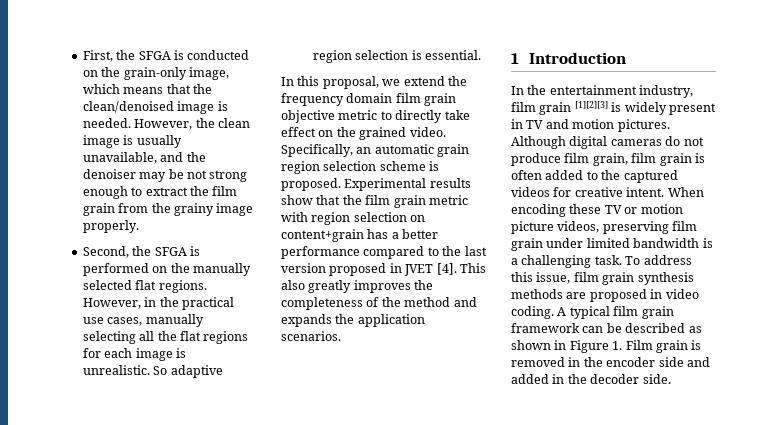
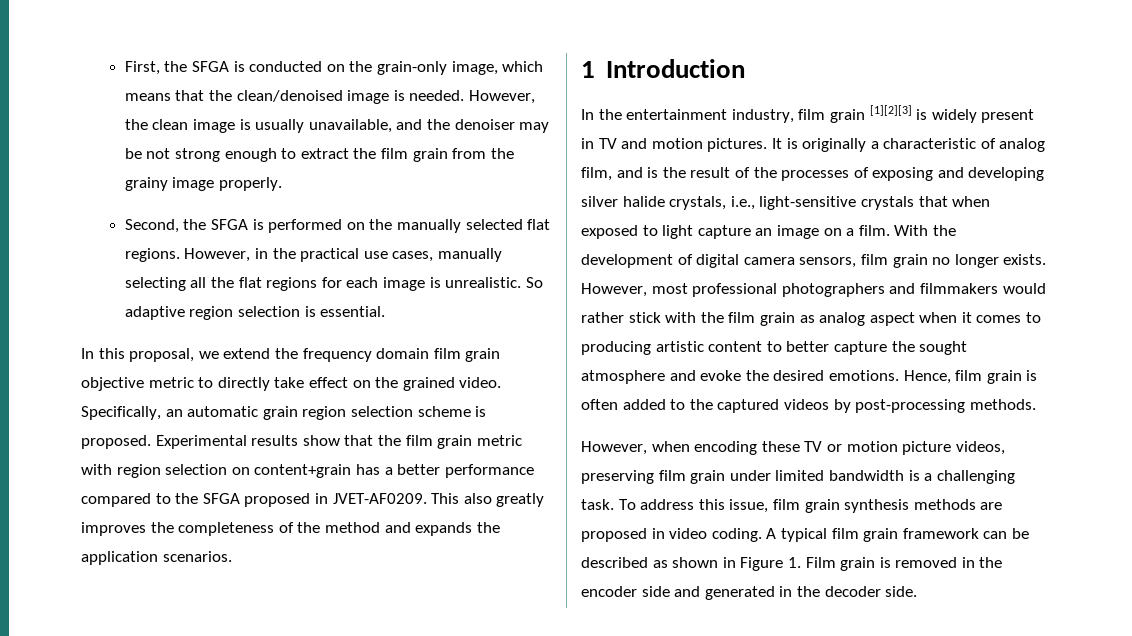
- Experimental results show that the film grain metric with region selection on content+grain has a better performance compared to the last version proposed in JVET [4].
+ Experimental results show that the film grain metric with region selection on content+grain has a better performance compared to the SFGA proposed in JVET-AF0209.
- Although digital cameras do not produce film grain, film grain is often added to the captured videos for creative intent. When encoding these TV or motion picture videos, preserving film grain under limited bandwidth is a challenging task.
+ It is originally a characteristic of analog film, and is the result of the processes of exposing and developing silver halide crystals, i.e., light-sensitive crystals that when exposed to light capture an image on a film. With the development of digital camera sensors, film grain no longer exists. However, most professional photographers and filmmakers would rather stick with the film grain as analog aspect when it comes to producing artistic content to better capture the sought atmosphere and evoke the desired emotions. Hence, film grain is often added to the captured videos by post-processing methods.
+ However, when encoding these TV or motion picture videos, preserving film grain under limited bandwidth is a challenging task.
- A typical film grain framework can be described as shown in Figure 1. Film grain is removed in the encoder side and added in the decoder side.
+ A typical film grain framework can be described as shown in Figure 1. Film grain is removed in the encoder side and generated in the decoder side.

